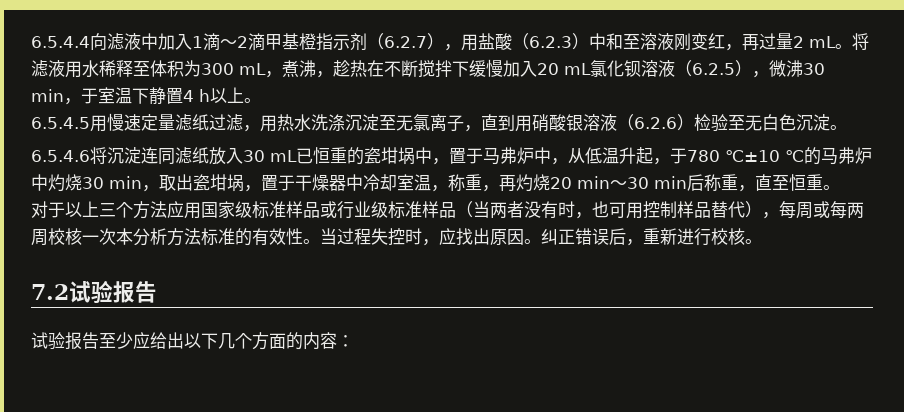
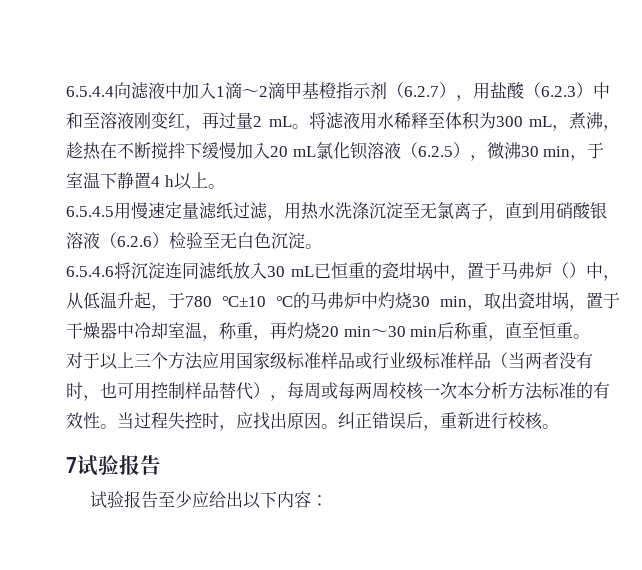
- 6.5.4.6将沉淀连同滤纸放入30 mL已恒重的瓷坩埚中，置于马弗炉中，从低温升起，于780 ℃±10 ℃的马弗炉中灼烧30 min，取出瓷坩埚，置于干燥器中冷却室温，称重，再灼烧20 min～30 min后称重，直至恒重。
+ 6.5.4.6将沉淀连同滤纸放入30 mL已恒重的瓷坩埚中，置于马弗炉（）中，从低温升起，于780 ℃±10 ℃的马弗炉中灼烧30 min，取出瓷坩埚，置于干燥器中冷却室温，称重，再灼烧20 min～30 min后称重，直至恒重。
- 7.2试验报告
+ 7试验报告
- 试验报告至少应给出以下几个方面的内容：
+ 试验报告至少应给出以下内容：

